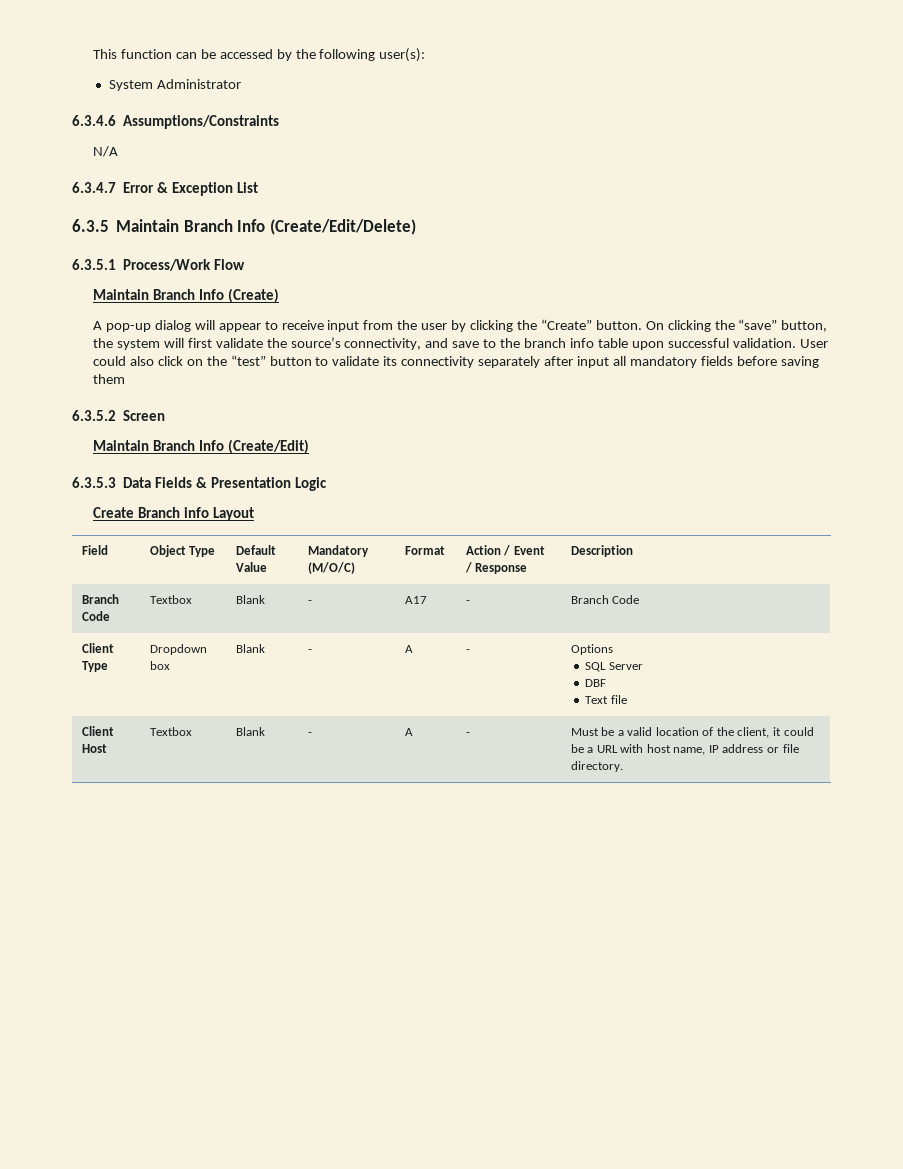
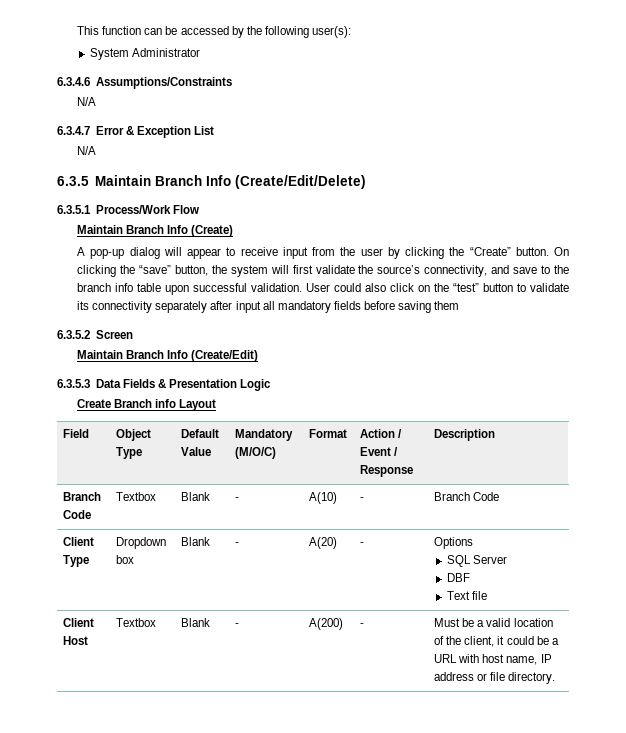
  6.3.4.7 Error & Exception List
+ N/A
- Branch Code | Textbox | Blank | - | A17 | - | Branch Code
+ Branch Code | Textbox | Blank | - | A(10) | - | Branch Code
- Client Type | Dropdown box | Blank | - | A | - | Options
+ Client Type | Dropdown box | Blank | - | A(20) | - | Options
- Client Host | Textbox | Blank | - | A | - | Must be a valid location of the client, it could be a URL with host name, IP address or file directory.
+ Client Host | Textbox | Blank | - | A(200) | - | Must be a valid location of the client, it could be a URL with host name, IP address or file directory.

